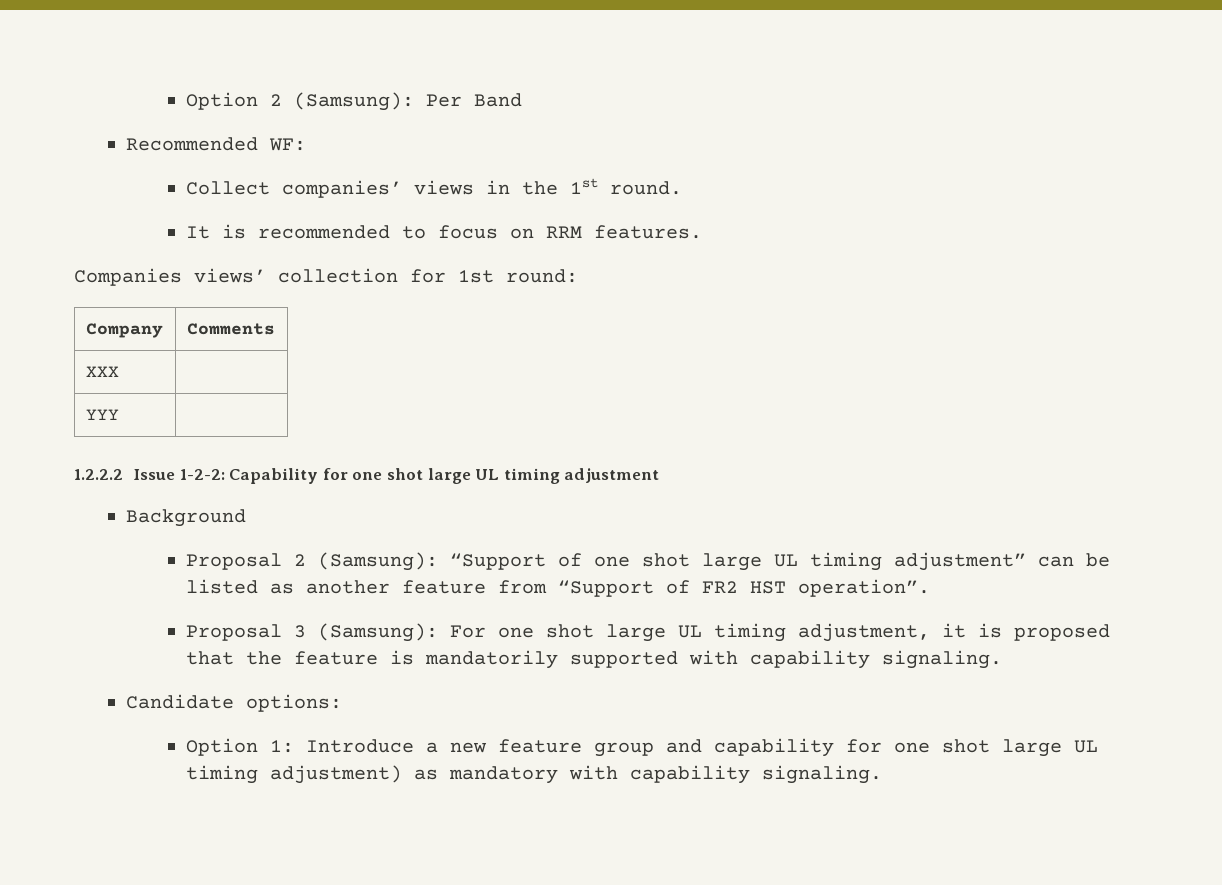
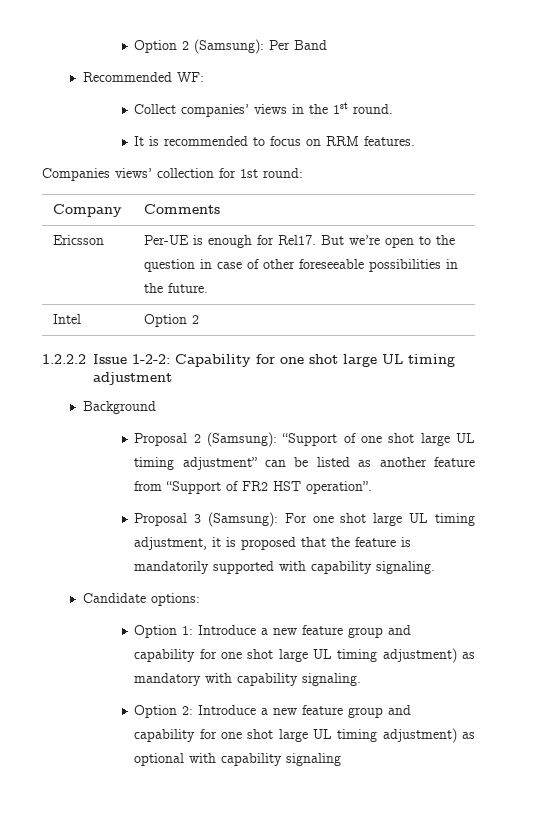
- XXX |
- YYY |
+ Ericsson | Per-UE is enough for Rel17. But we’re open to the question in case of other foreseeable possibilities in the future.
+ Intel | Option 2
+ Option 2: Introduce a new feature group and capability for one shot large UL timing adjustment) as optional with capability signaling

